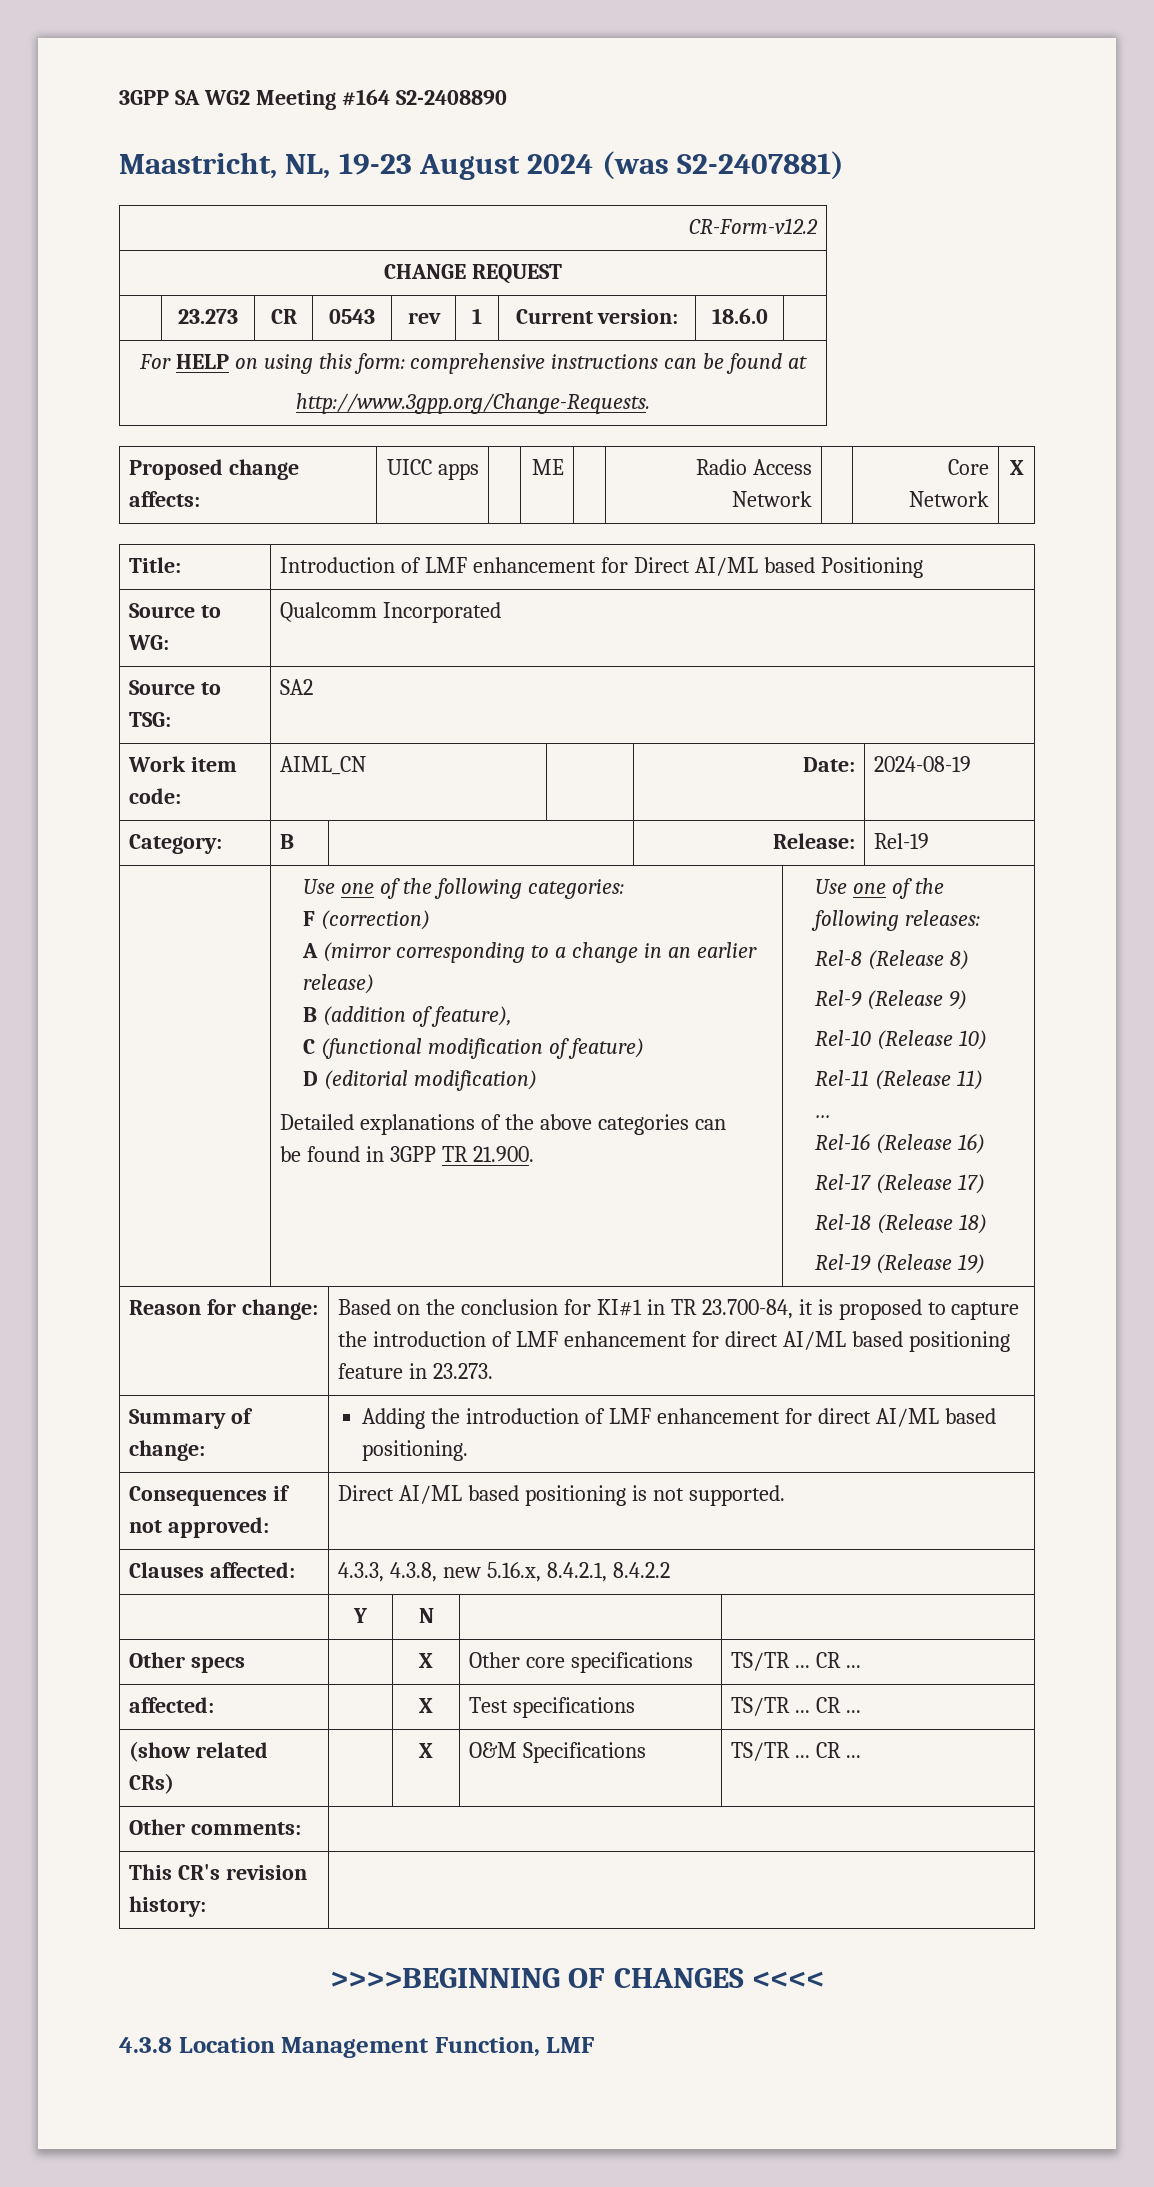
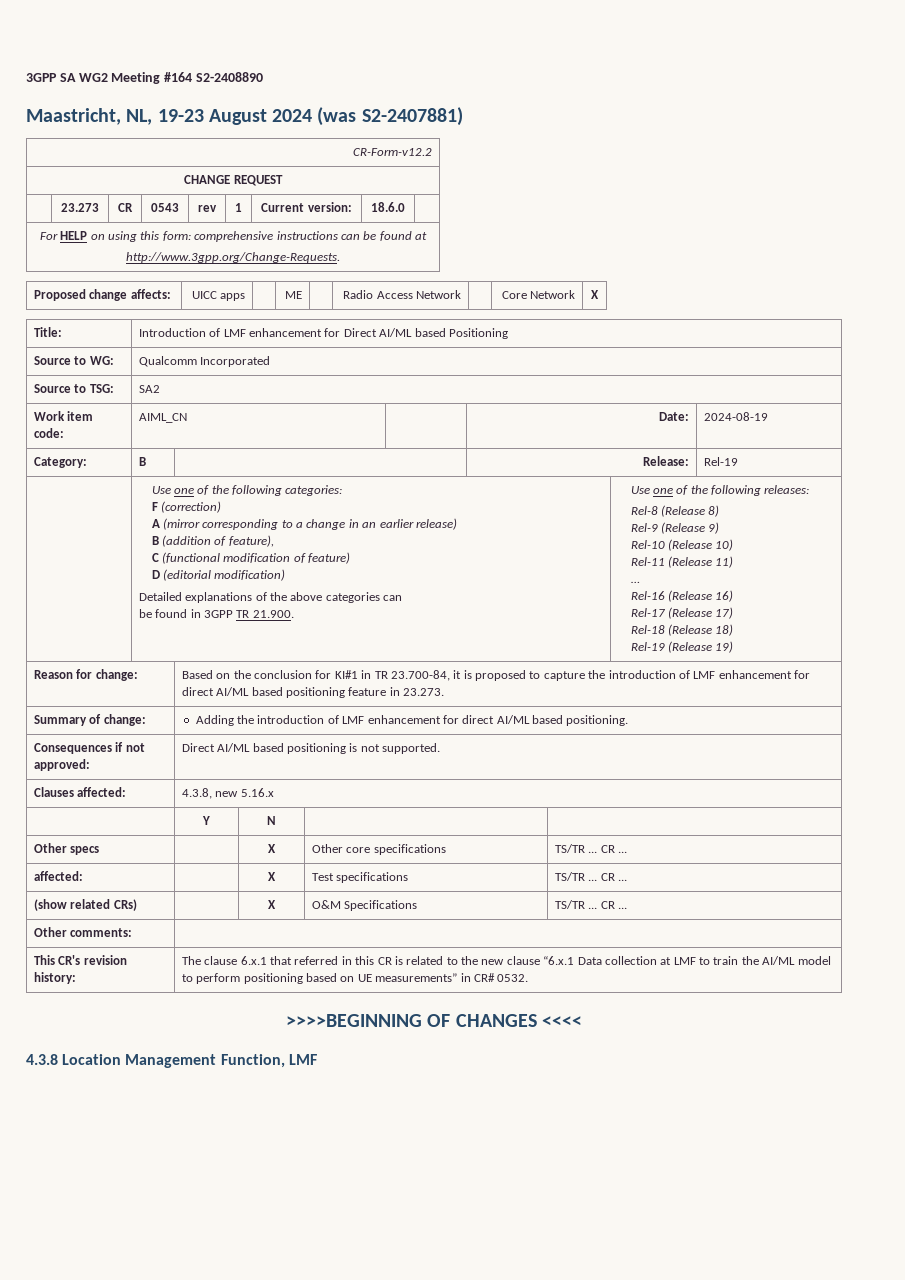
- Clauses affected: | 4.3.3, 4.3.8, new 5.16.x, 8.4.2.1, 8.4.2.2
+ Clauses affected: | 4.3.8, new 5.16.x
- This CR's revision history: |
+ This CR's revision history: | The clause 6.x.1 that referred in this CR is related to the new clause “6.x.1 Data collection at LMF to train the AI/ML model to perform positioning based on UE measurements” in CR# 0532.

